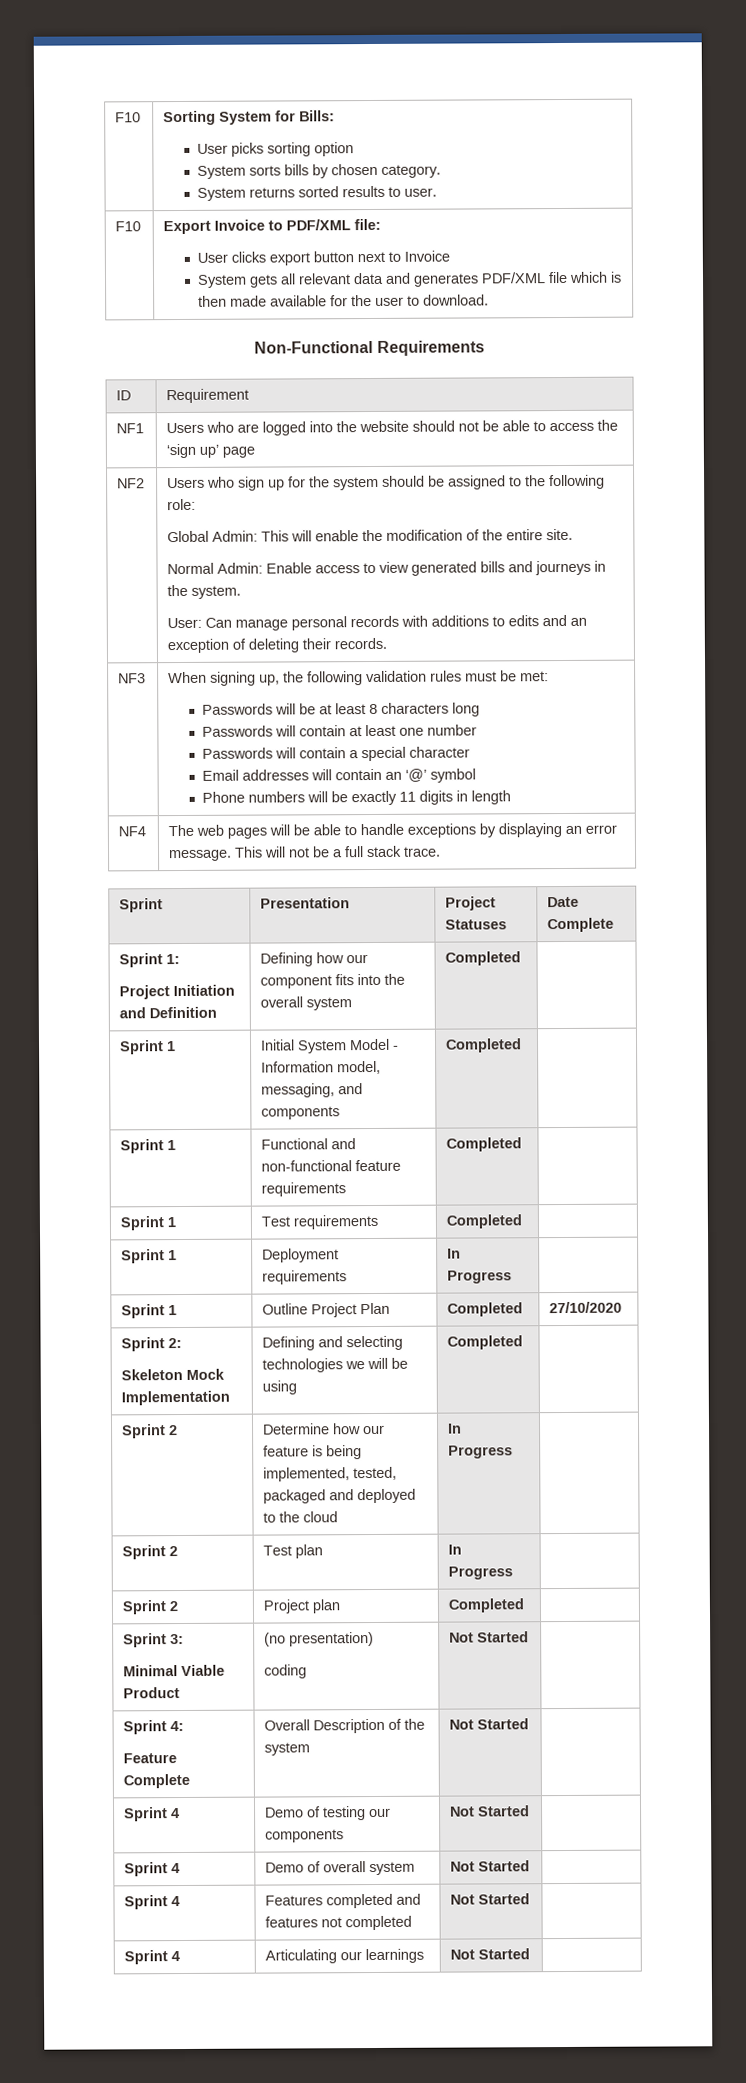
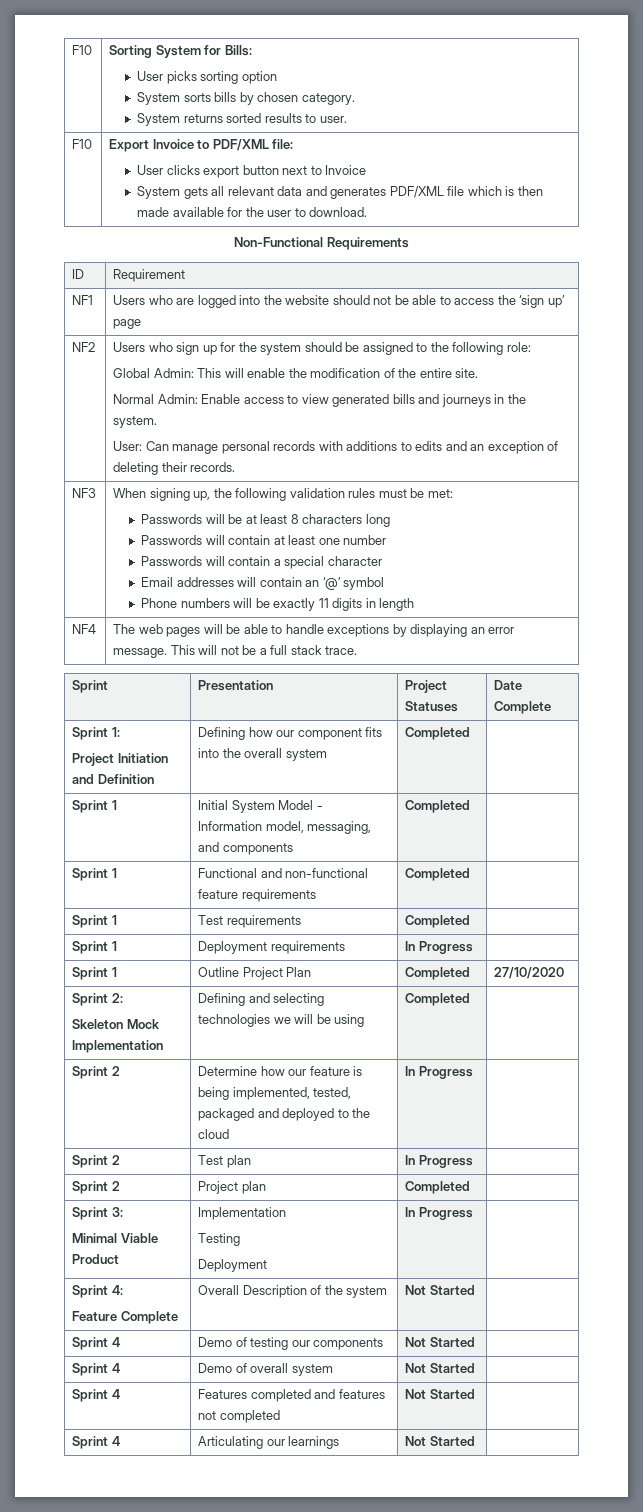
  Sprint 3:
- Minimal Viable Product | (no presentation)
- coding | Not Started |
+ Minimal Viable Product | Implementation
+ Testing
+ Deployment | In Progress |

